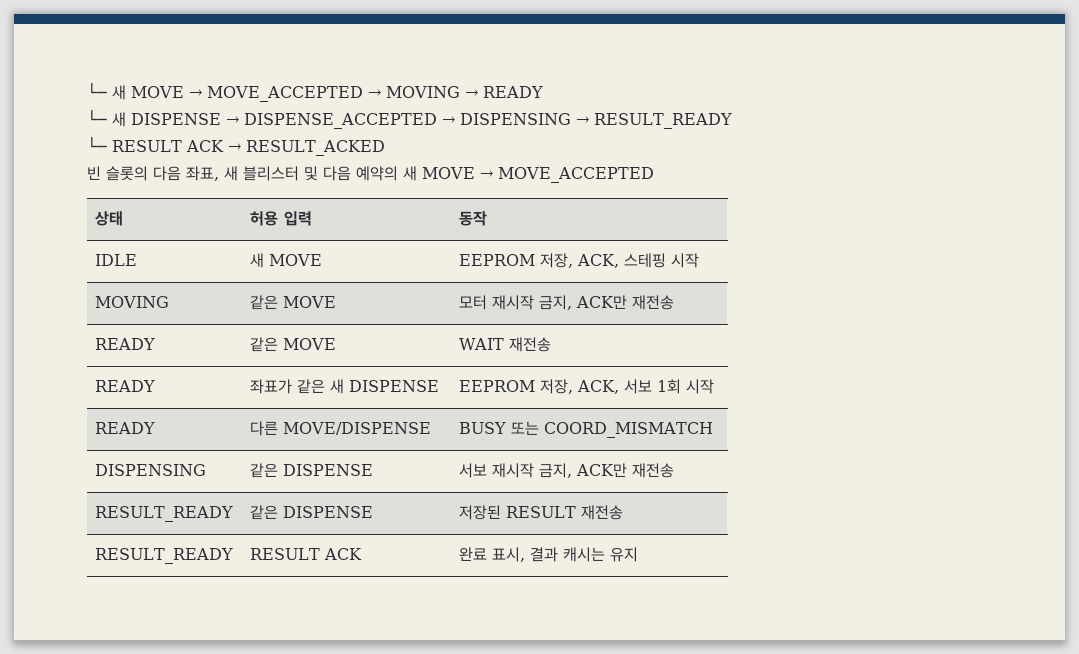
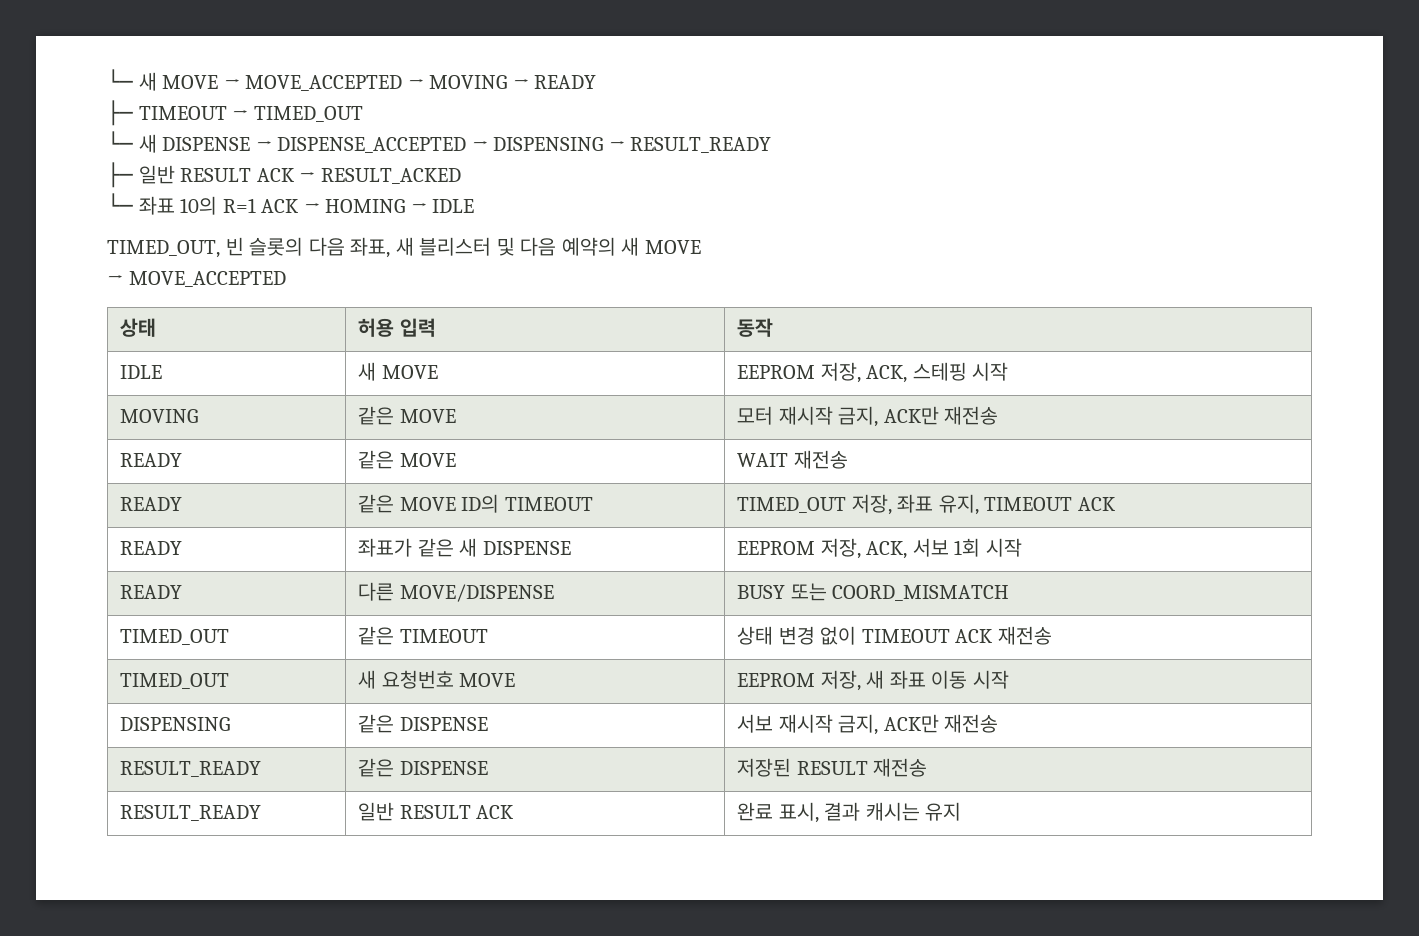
+ ├─ TIMEOUT → TIMED_OUT
- └─ RESULT ACK → RESULT_ACKED
+ ├─ 일반 RESULT ACK → RESULT_ACKED
- 빈 슬롯의 다음 좌표, 새 블리스터 및 다음 예약의 새 MOVE → MOVE_ACCEPTED
+ └─ 좌표 10의 R=1 ACK → HOMING → IDLE
+ TIMED_OUT, 빈 슬롯의 다음 좌표, 새 블리스터 및 다음 예약의 새 MOVE
+ → MOVE_ACCEPTED
+ READY | 같은 MOVE ID의 TIMEOUT | TIMED_OUT 저장, 좌표 유지, TIMEOUT ACK
+ TIMED_OUT | 같은 TIMEOUT | 상태 변경 없이 TIMEOUT ACK 재전송
+ TIMED_OUT | 새 요청번호 MOVE | EEPROM 저장, 새 좌표 이동 시작
- RESULT_READY | RESULT ACK | 완료 표시, 결과 캐시는 유지
+ RESULT_READY | 일반 RESULT ACK | 완료 표시, 결과 캐시는 유지

